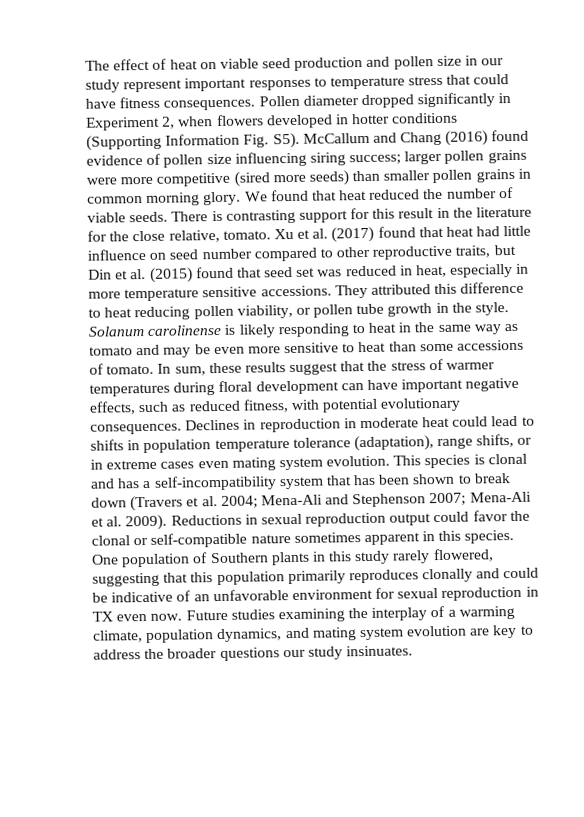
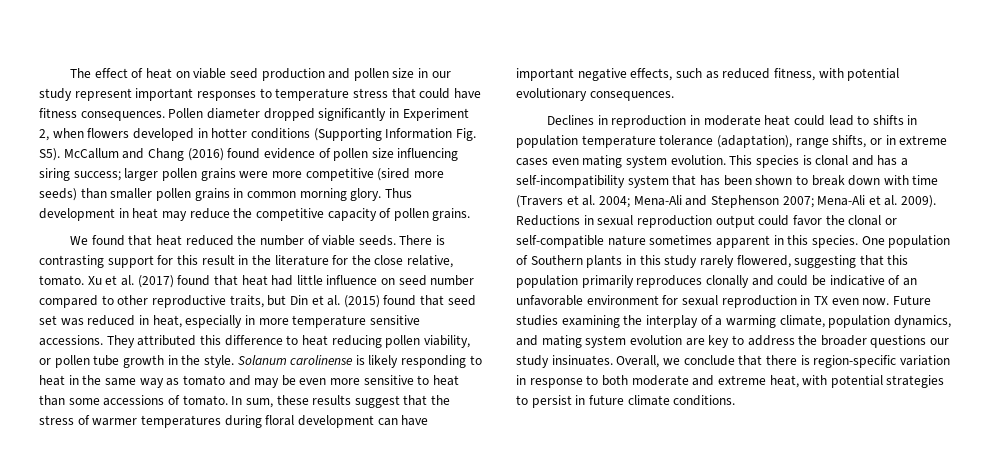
- Pollen diameter dropped significantly in Experiment 2, when flowers developed in hotter conditions (Supporting Information Fig. S5). McCallum and Chang (2016) found evidence of pollen size influencing siring success; larger pollen grains were more competitive (sired more seeds) than smaller pollen grains in common morning glory. We found that heat reduced the number of viable seeds.
+ Pollen diameter dropped significantly in Experiment 2, when flowers developed in hotter conditions (Supporting Information Fig. S5). McCallum and Chang (2016) found evidence of pollen size influencing siring success; larger pollen grains were more competitive (sired more seeds) than smaller pollen grains in common morning glory. Thus development in heat may reduce the competitive capacity of pollen grains.
+ We found that heat reduced the number of viable seeds.
- In sum, these results suggest that the stress of warmer temperatures during floral development can have important negative effects, such as reduced fitness, with potential evolutionary consequences. Declines in reproduction in moderate heat could lead to shifts in population temperature tolerance (adaptation), range shifts, or in extreme cases even mating system evolution.
+ In sum, these results suggest that the stress of warmer temperatures during floral development can have important negative effects, such as reduced fitness, with potential evolutionary consequences.
+ Declines in reproduction in moderate heat could lead to shifts in population temperature tolerance (adaptation), range shifts, or in extreme cases even mating system evolution.
- This species is clonal and has a self-incompatibility system that has been shown to break down (Travers et al. 2004; Mena-Ali and Stephenson 2007; Mena-Ali et al. 2009).
+ This species is clonal and has a self-incompatibility system that has been shown to break down with time (Travers et al. 2004; Mena-Ali and Stephenson 2007; Mena-Ali et al. 2009).
+ Overall, we conclude that there is region-specific variation in response to both moderate and extreme heat, with potential strategies to persist in future climate conditions.

